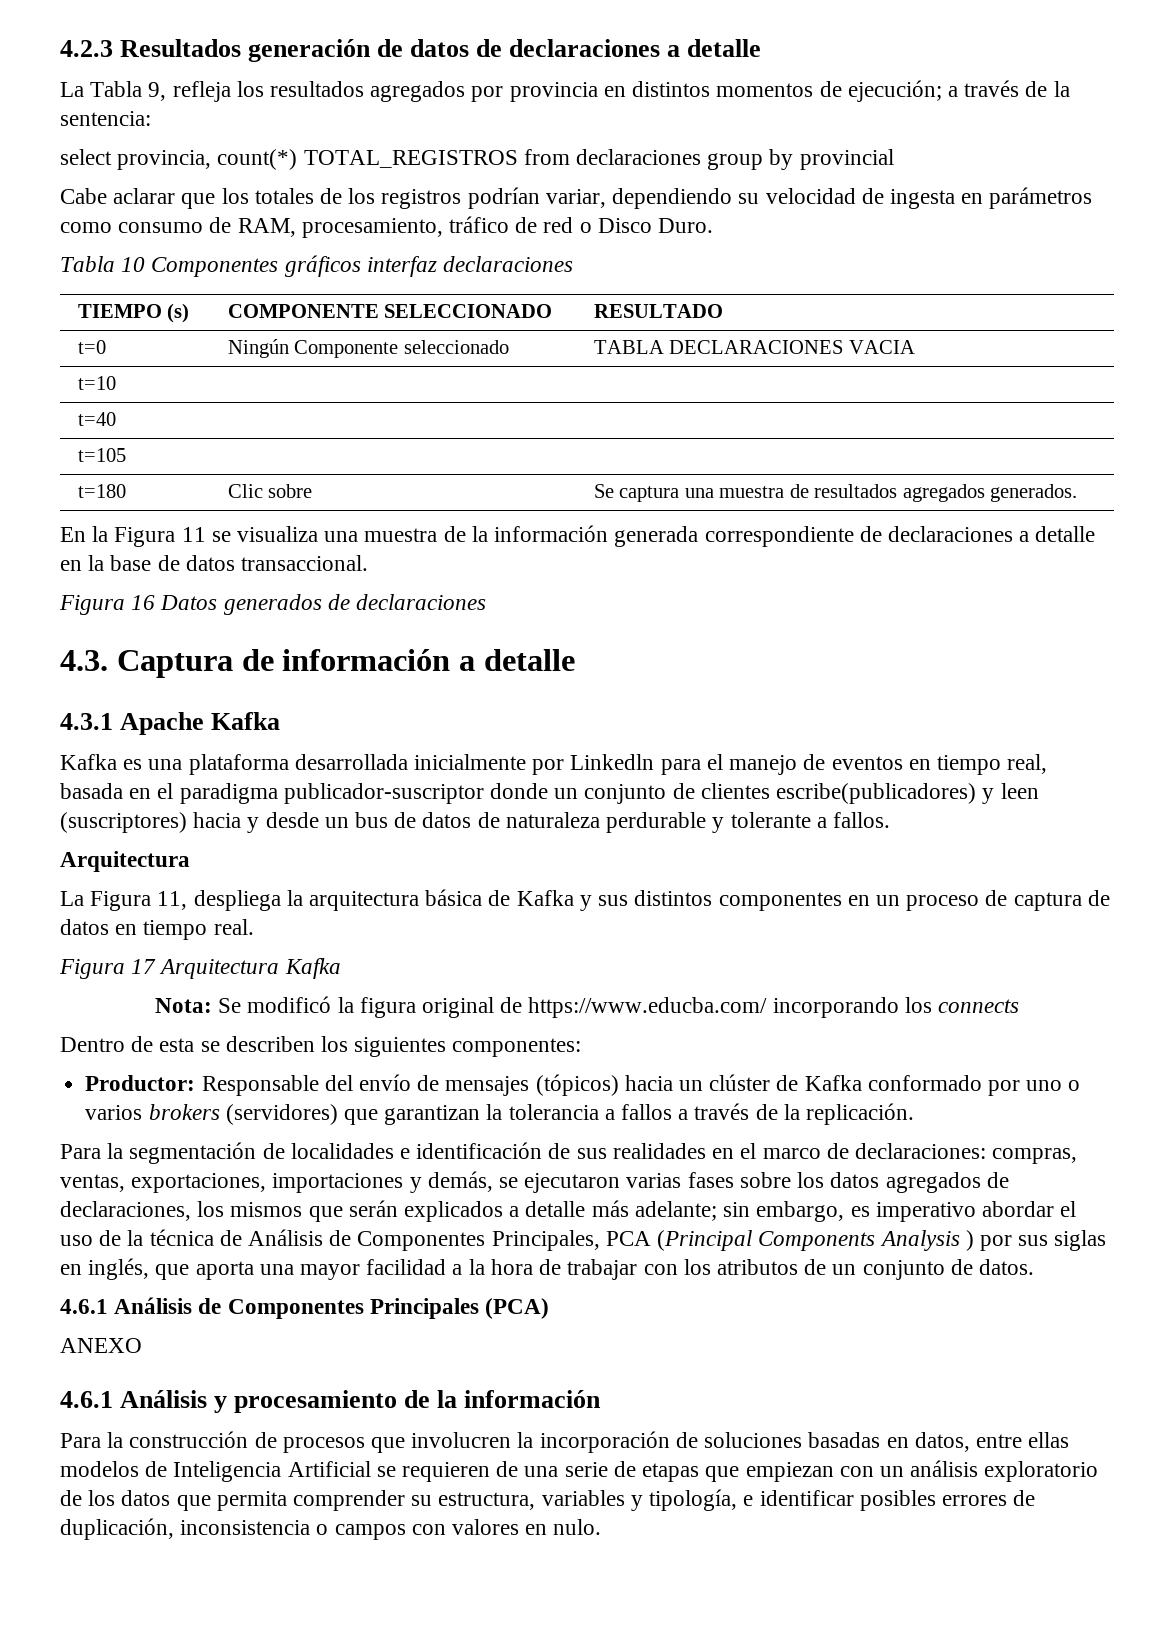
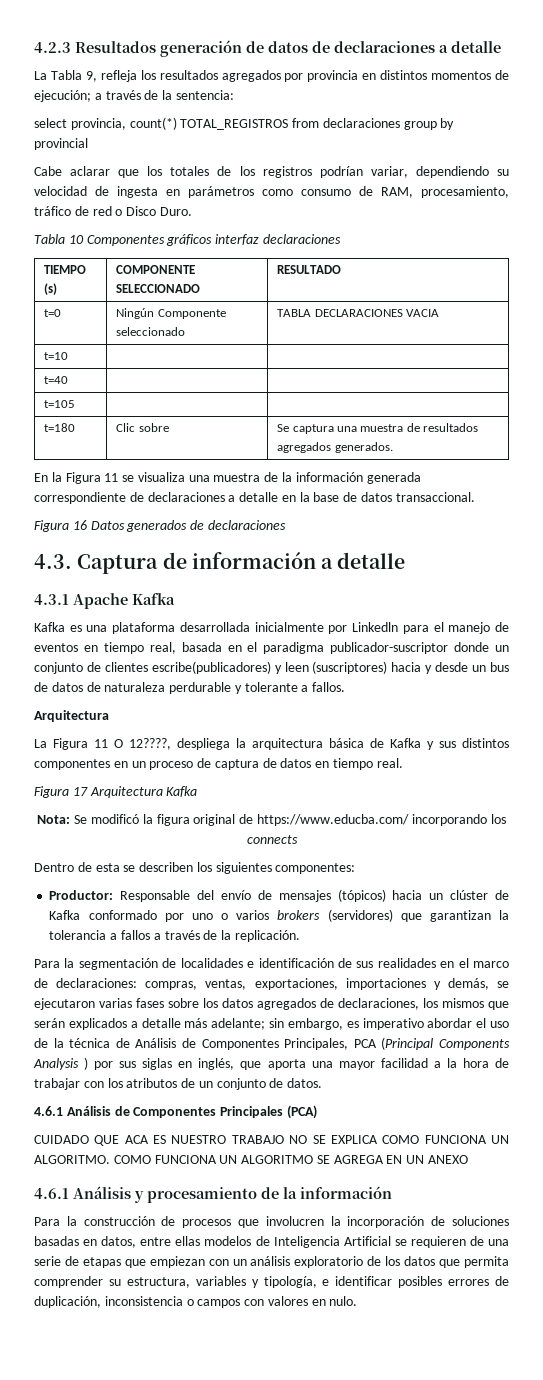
- La Figura 11, despliega la arquitectura básica de Kafka y sus distintos componentes en un proceso de captura de datos en tiempo real.
+ La Figura 11 O 12????, despliega la arquitectura básica de Kafka y sus distintos componentes en un proceso de captura de datos en tiempo real.
- ANEXO
+ CUIDADO QUE ACA ES NUESTRO TRABAJO NO SE EXPLICA COMO FUNCIONA UN ALGORITMO. COMO FUNCIONA UN ALGORITMO SE AGREGA EN UN ANEXO

